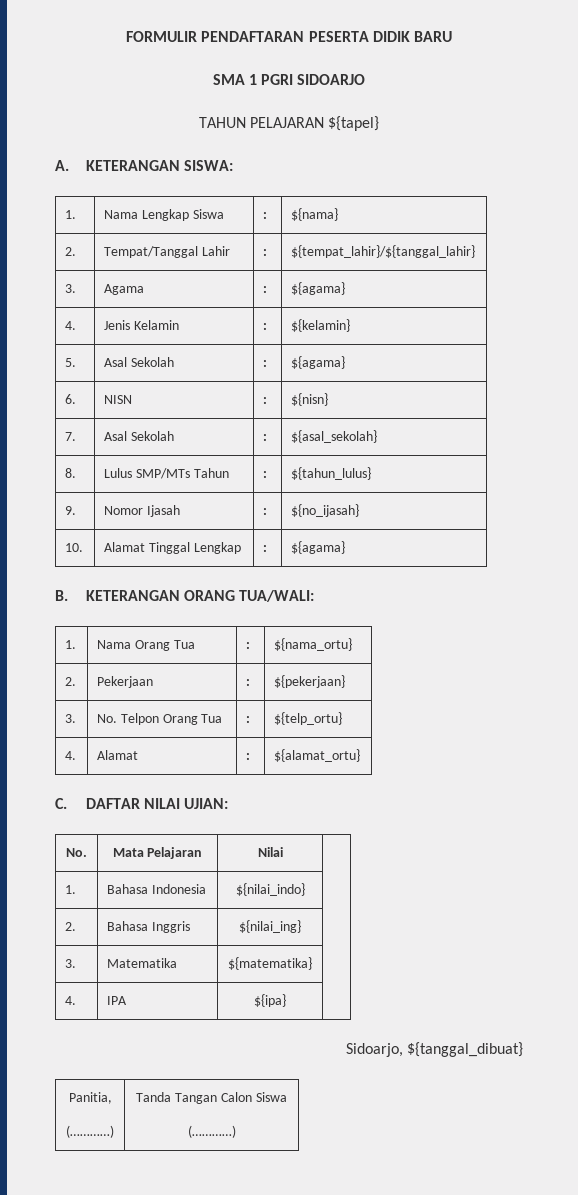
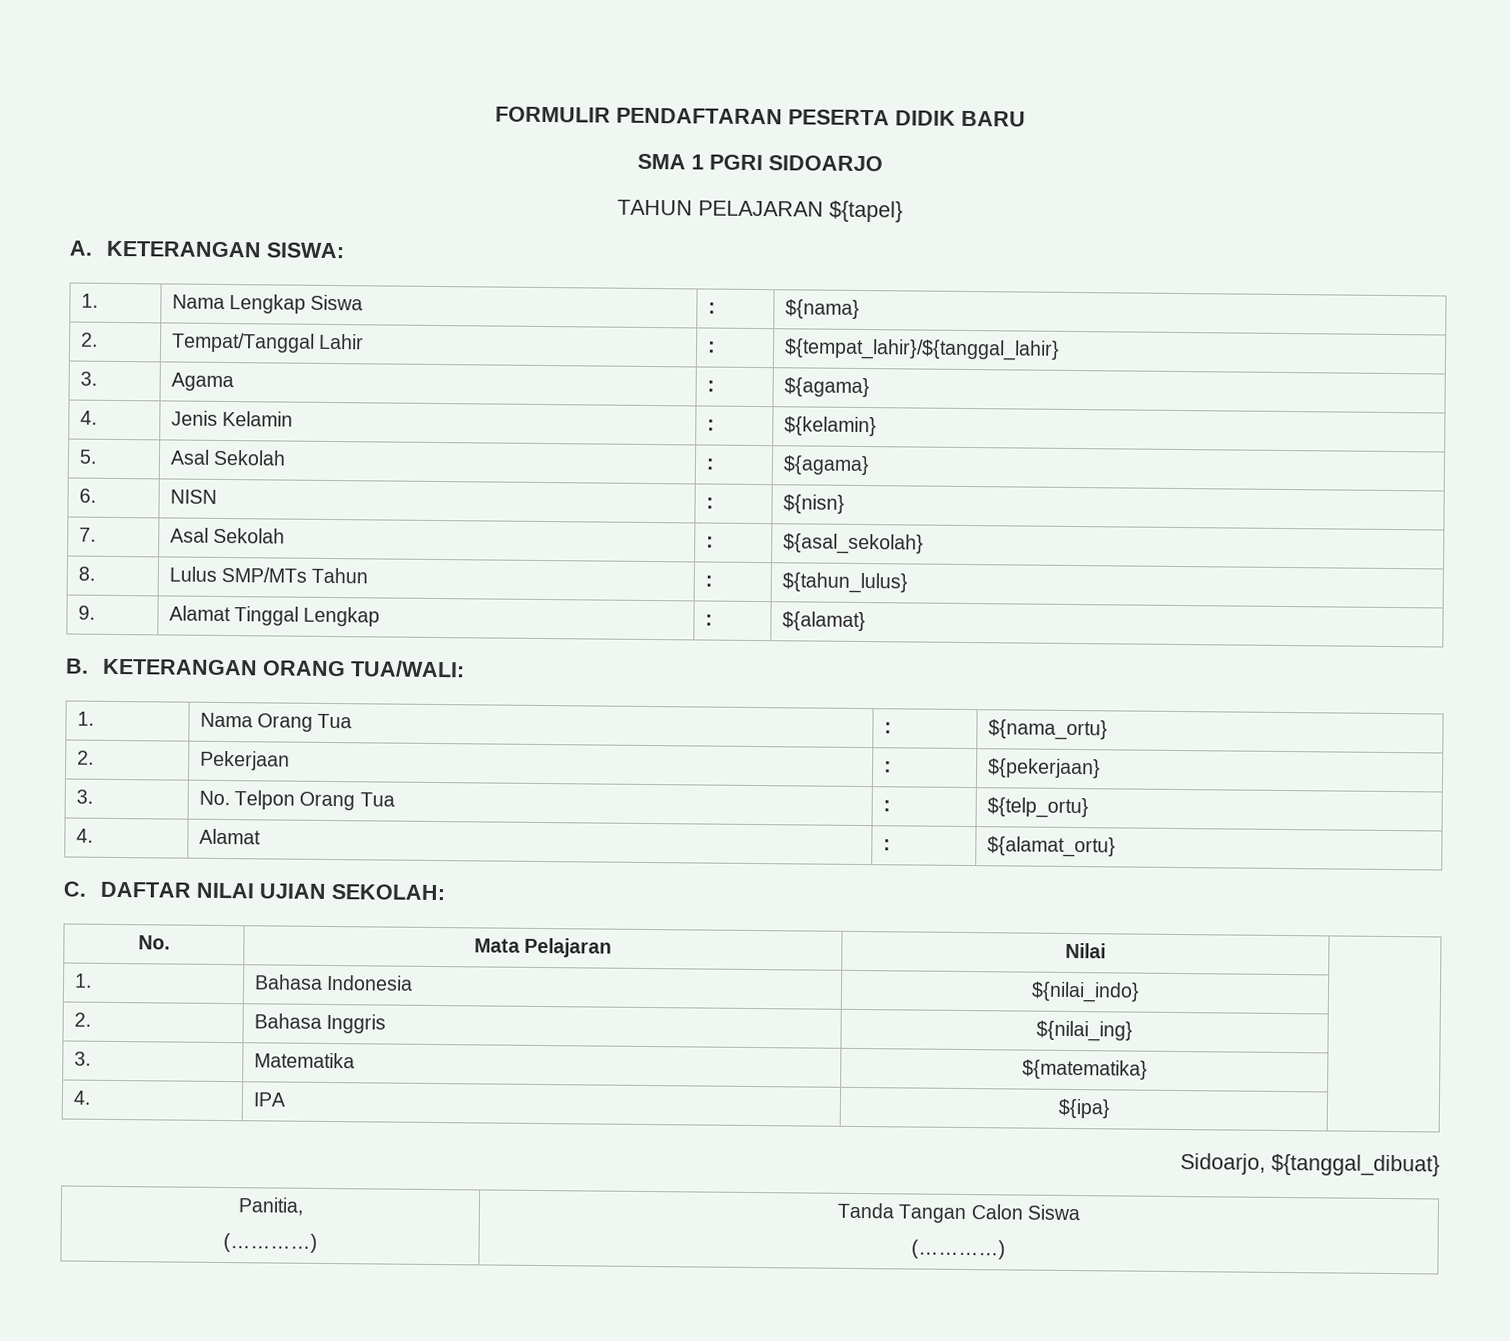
- 9. | Nomor Ijasah | : | ${no_ijasah}
- 10. | Alamat Tinggal Lengkap | : | ${agama}
+ 9. | Alamat Tinggal Lengkap | : | ${alamat}
- C. DAFTAR NILAI UJIAN:
+ C. DAFTAR NILAI UJIAN SEKOLAH:

